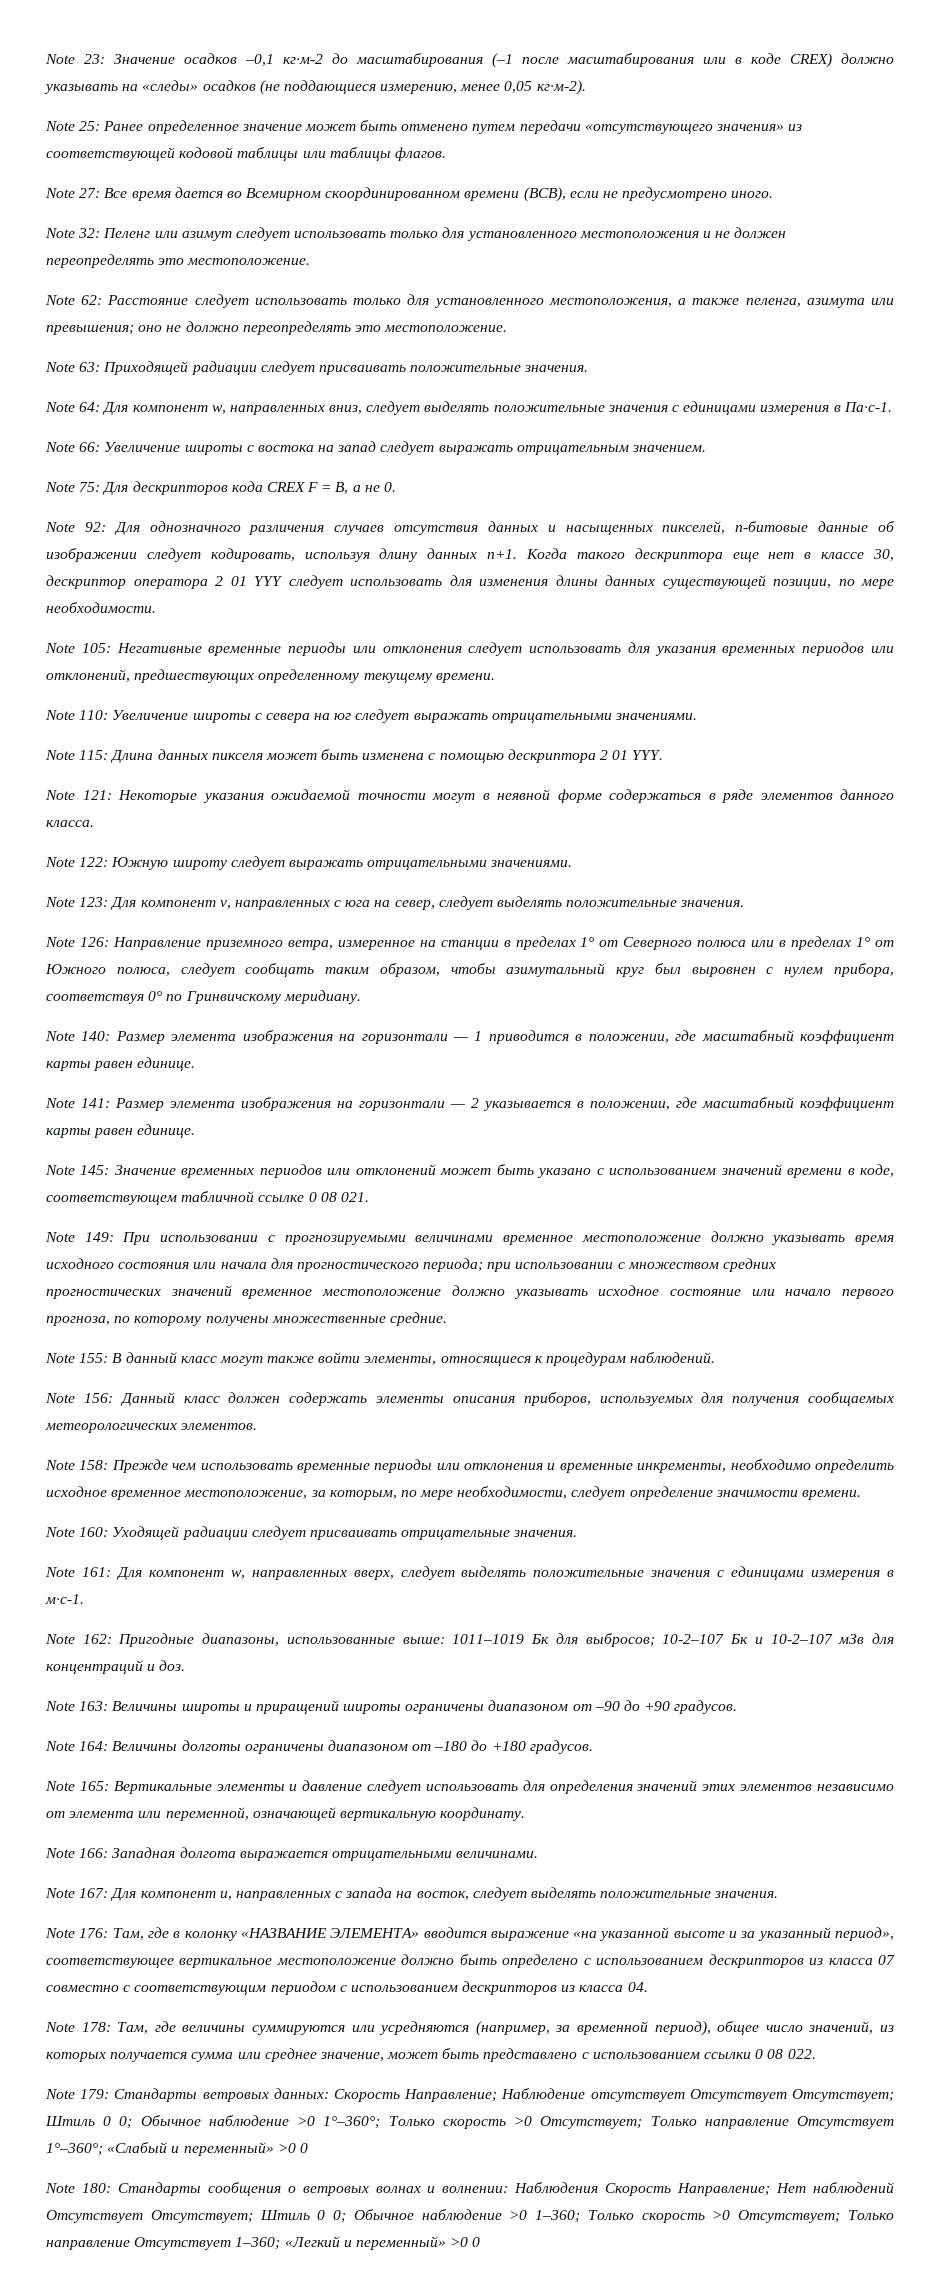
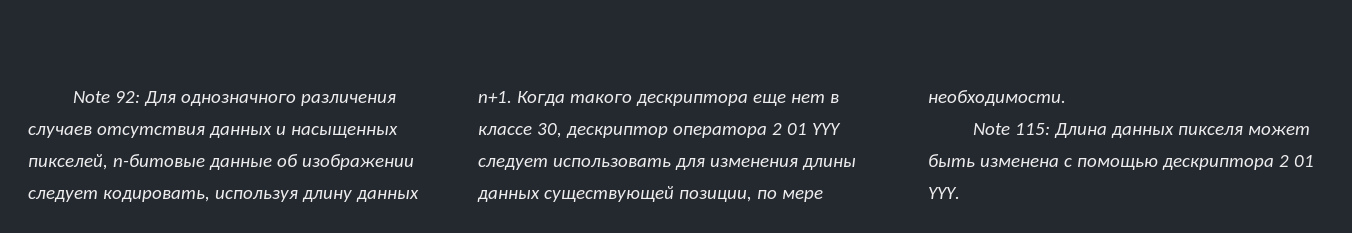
- Note 23: Значение осадков –0,1 кг·м-2 до масштабирования (–1 после масштабирования или в коде CREX) должно указывать на «следы» осадков (не поддающиеся измерению, менее 0,05 кг·м-2).
- Note 25: Ранее определенное значение может быть отменено путем передачи «отсутствующего значения» из соответствующей кодовой таблицы или таблицы флагов.
- Note 27: Все время дается во Всемирном скоординированном времени (ВСВ), если не предусмотрено иного.
- Note 32: Пеленг или азимут следует использовать только для установленного местоположения и не должен переопределять это местоположение.
- Note 62: Расстояние следует использовать только для установленного местоположения, а также пеленга, азимута или превышения; оно не должно переопределять это местоположение.
- Note 63: Приходящей радиации следует присваивать положительные значения.
- Note 64: Для компонент w, направленных вниз, следует выделять положительные значения с единицами измерения в Па·с-1.
- Note 66: Увеличение широты с востока на запад следует выражать отрицательным значением.
- Note 75: Для дескрипторов кода CREX F = B, а не 0.
- Note 105: Негативные временные периоды или отклонения следует использовать для указания временных периодов или отклонений, предшествующих определенному текущему времени.
- Note 110: Увеличение широты с севера на юг следует выражать отрицательными значениями.
- Note 121: Некоторые указания ожидаемой точности могут в неявной форме содержаться в ряде элементов данного класса.
- Note 122: Южную широту следует выражать отрицательными значениями.
- Note 123: Для компонент v, направленных с юга на север, следует выделять положительные значения.
- Note 126: Направление приземного ветра, измеренное на станции в пределах 1° от Северного полюса или в пределах 1° от Южного полюса, следует сообщать таким образом, чтобы азимутальный круг был выровнен с нулем прибора, соответствуя 0° по Гринвичскому меридиану.
- Note 140: Размер элемента изображения на горизонтали — 1 приводится в положении, где масштабный коэффициент карты равен единице.
- Note 141: Размер элемента изображения на горизонтали — 2 указывается в положении, где масштабный коэффициент карты равен единице.
- Note 145: Значение временных периодов или отклонений может быть указано с использованием значений времени в коде, соответствующем табличной ссылке 0 08 021.
- Note 149: При использовании с прогнозируемыми величинами временное местоположение должно указывать время исходного состояния или начала для прогностического периода; при использовании с множеством средних прогностических значений временное местоположение должно указывать исходное состояние или начало первого прогноза, по которому получены множественные средние.
- Note 155: В данный класс могут также войти элементы, относящиеся к процедурам наблюдений.
- Note 156: Данный класс должен содержать элементы описания приборов, используемых для получения сообщаемых метеорологических элементов.
- Note 158: Прежде чем использовать временные периоды или отклонения и временные инкременты, необходимо определить исходное временное местоположение, за которым, по мере необходимости, следует определение значимости времени.
- Note 160: Уходящей радиации следует присваивать отрицательные значения.
- Note 161: Для компонент w, направленных вверх, следует выделять положительные значения с единицами измерения в м·с-1.
- Note 162: Пригодные диапазоны, использованные выше: 1011–1019 Бк для выбросов; 10-2–107 Бк и 10-2–107 мЗв для концентраций и доз.
- Note 163: Величины широты и приращений широты ограничены диапазоном от –90 до +90 градусов.
- Note 164: Величины долготы ограничены диапазоном от –180 до +180 градусов.
- Note 165: Вертикальные элементы и давление следует использовать для определения значений этих элементов независимо от элемента или переменной, означающей вертикальную координату.
- Note 166: Западная долгота выражается отрицательными величинами.
- Note 167: Для компонент u, направленных с запада на восток, следует выделять положительные значения.
- Note 176: Там, где в колонку «НАЗВАНИЕ ЭЛЕМЕНТА» вводится выражение «на указанной высоте и за указанный период», соответствующее вертикальное местоположение должно быть определено с использованием дескрипторов из класса 07 совместно с соответствующим периодом с использованием дескрипторов из класса 04.
- Note 178: Там, где величины суммируются или усредняются (например, за временной период), общее число значений, из которых получается сумма или среднее значение, может быть представлено с использованием ссылки 0 08 022.
- Note 179: Стандарты ветровых данных: Скорость Направление; Наблюдение отсутствует Отсутствует Отсутствует; Штиль 0 0; Обычное наблюдение >0 1°–360°; Только скорость >0 Отсутствует; Только направление Отсутствует 1°–360°; «Слабый и переменный» >0 0
- Note 180: Стандарты сообщения о ветровых волнах и волнении: Наблюдения Скорость Направление; Нет наблюдений Отсутствует Отсутствует; Штиль 0 0; Обычное наблюдение >0 1–360; Только скорость >0 Отсутствует; Только направление Отсутствует 1–360; «Легкий и переменный» >0 0

